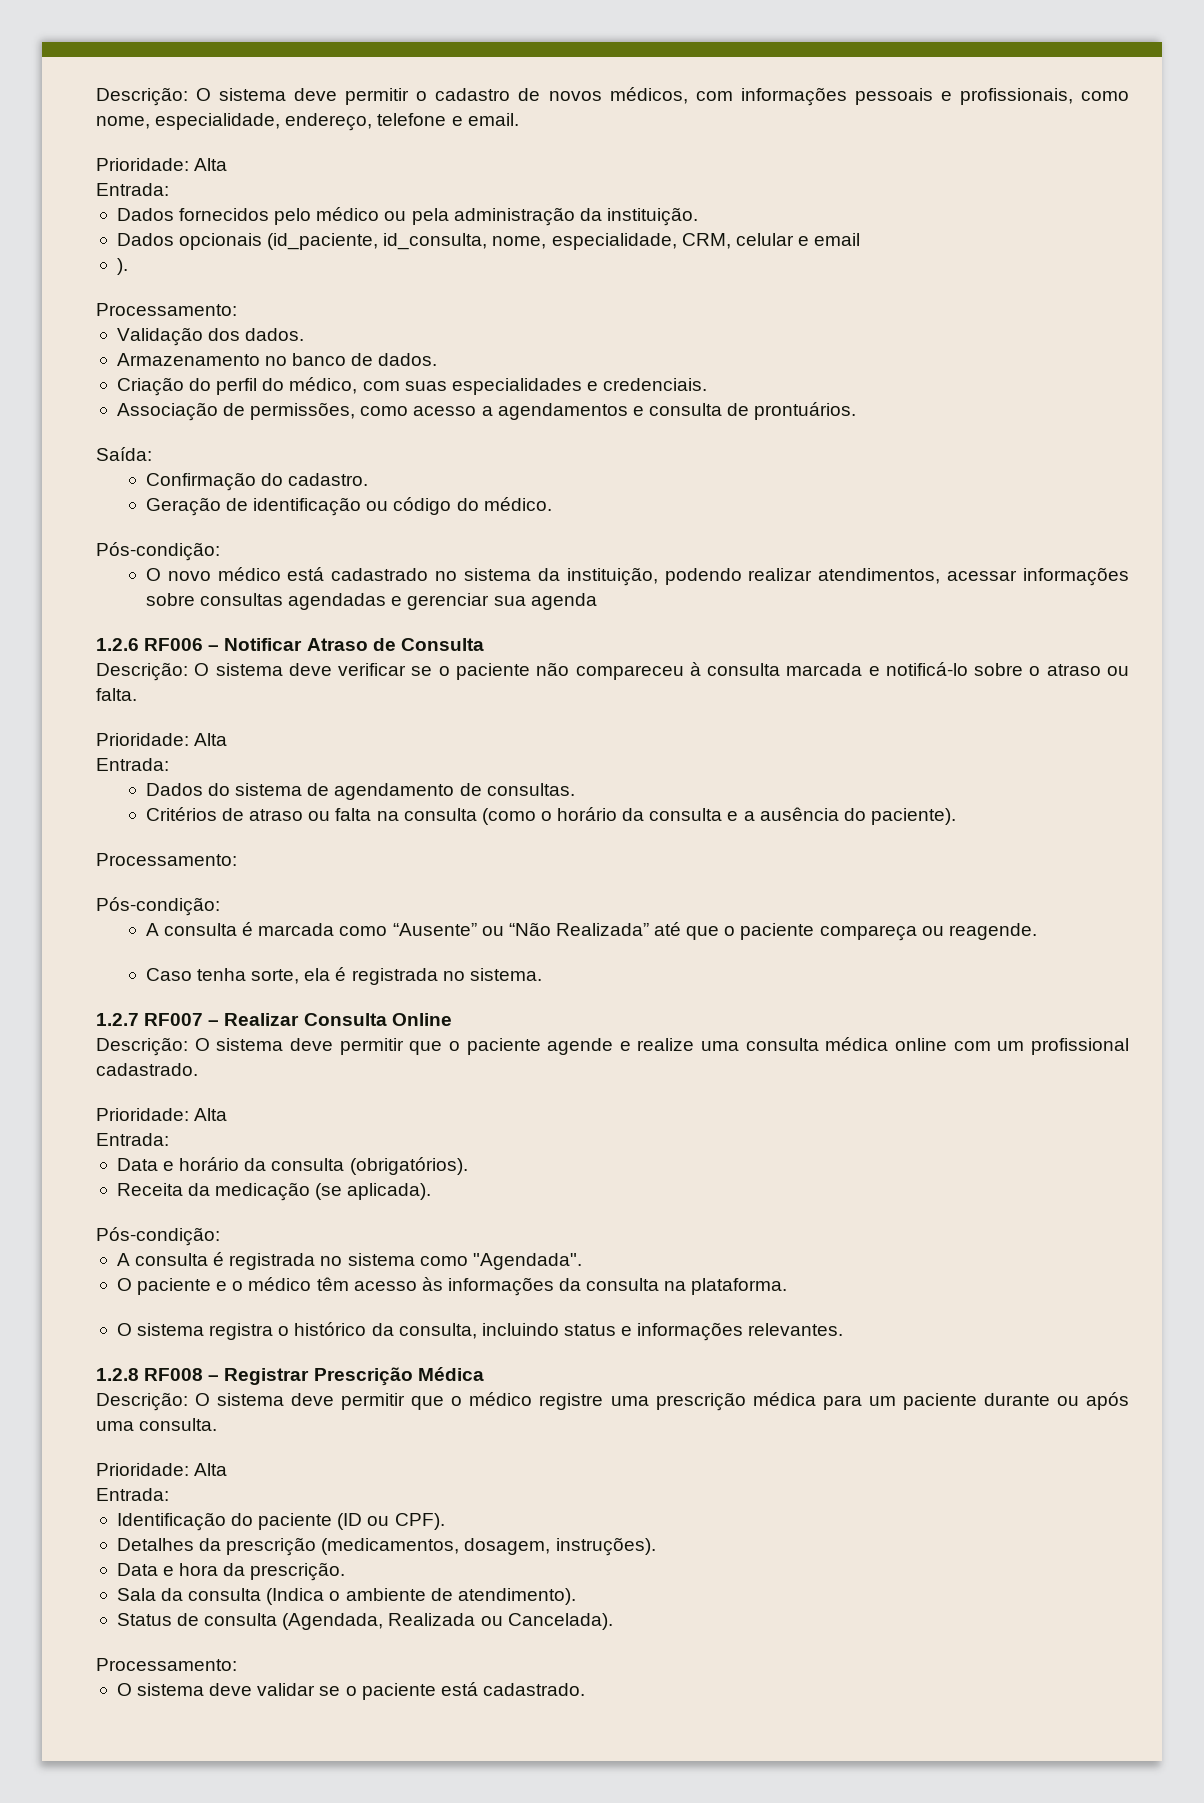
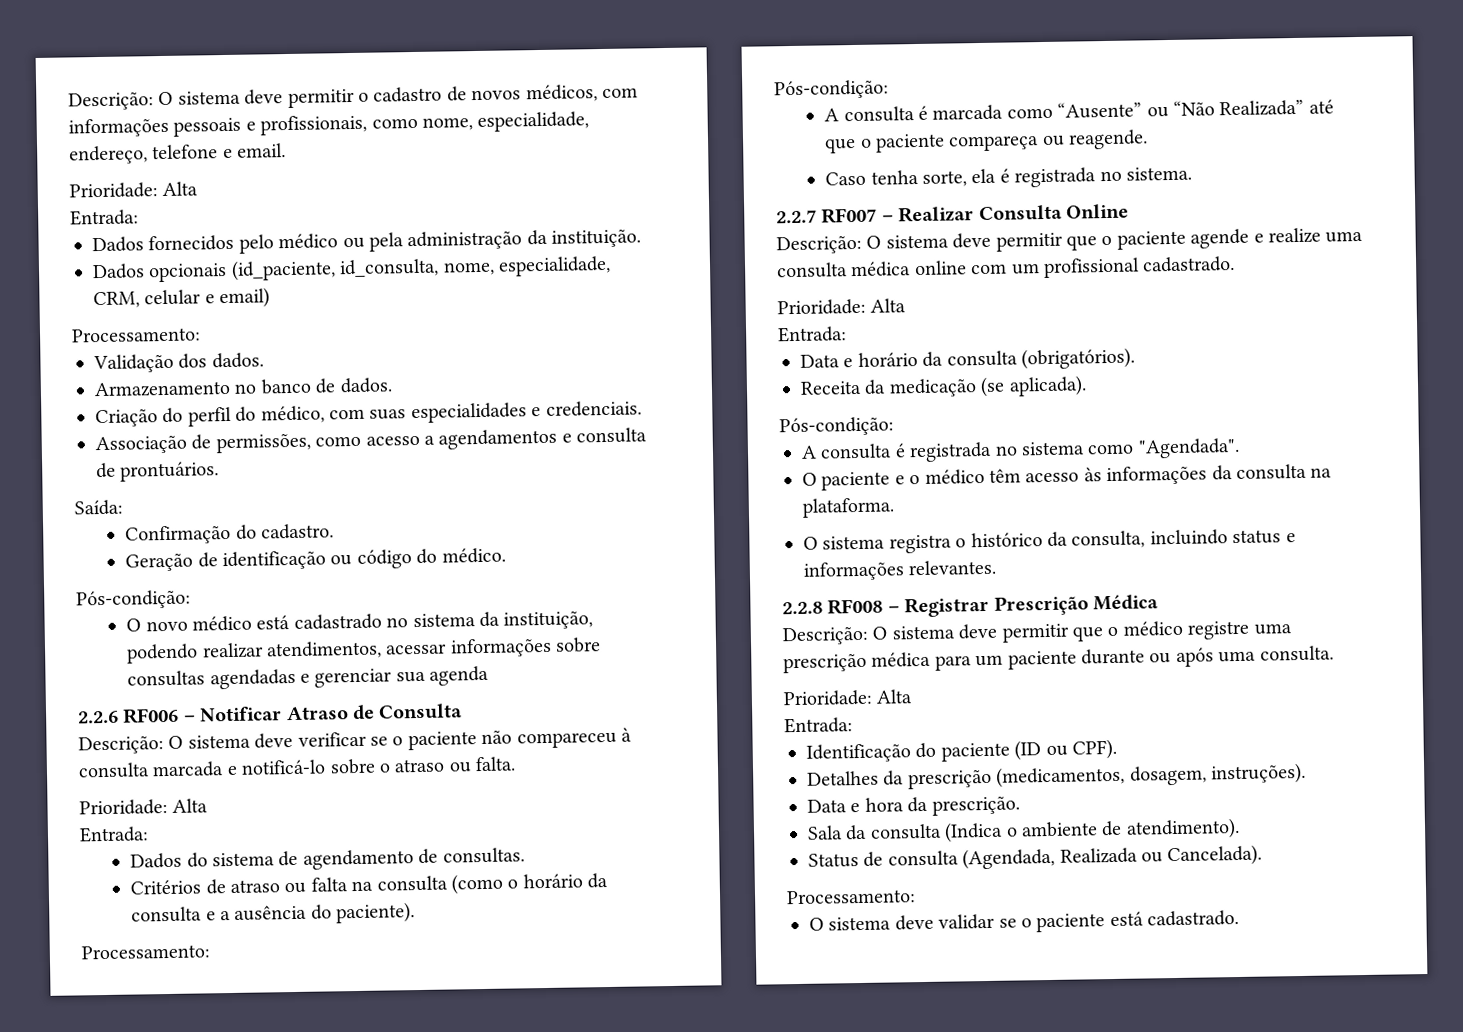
- Dados opcionais (id_paciente, id_consulta, nome, especialidade, CRM, celular e email
- ).
+ Dados opcionais (id_paciente, id_consulta, nome, especialidade, CRM, celular e email)
- 1.2.6 RF006 – Notificar Atraso de Consulta
+ 2.2.6 RF006 – Notificar Atraso de Consulta
- 1.2.7 RF007 – Realizar Consulta Online
+ 2.2.7 RF007 – Realizar Consulta Online
- 1.2.8 RF008 – Registrar Prescrição Médica
+ 2.2.8 RF008 – Registrar Prescrição Médica

